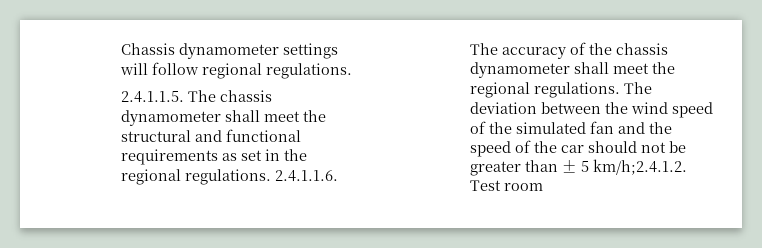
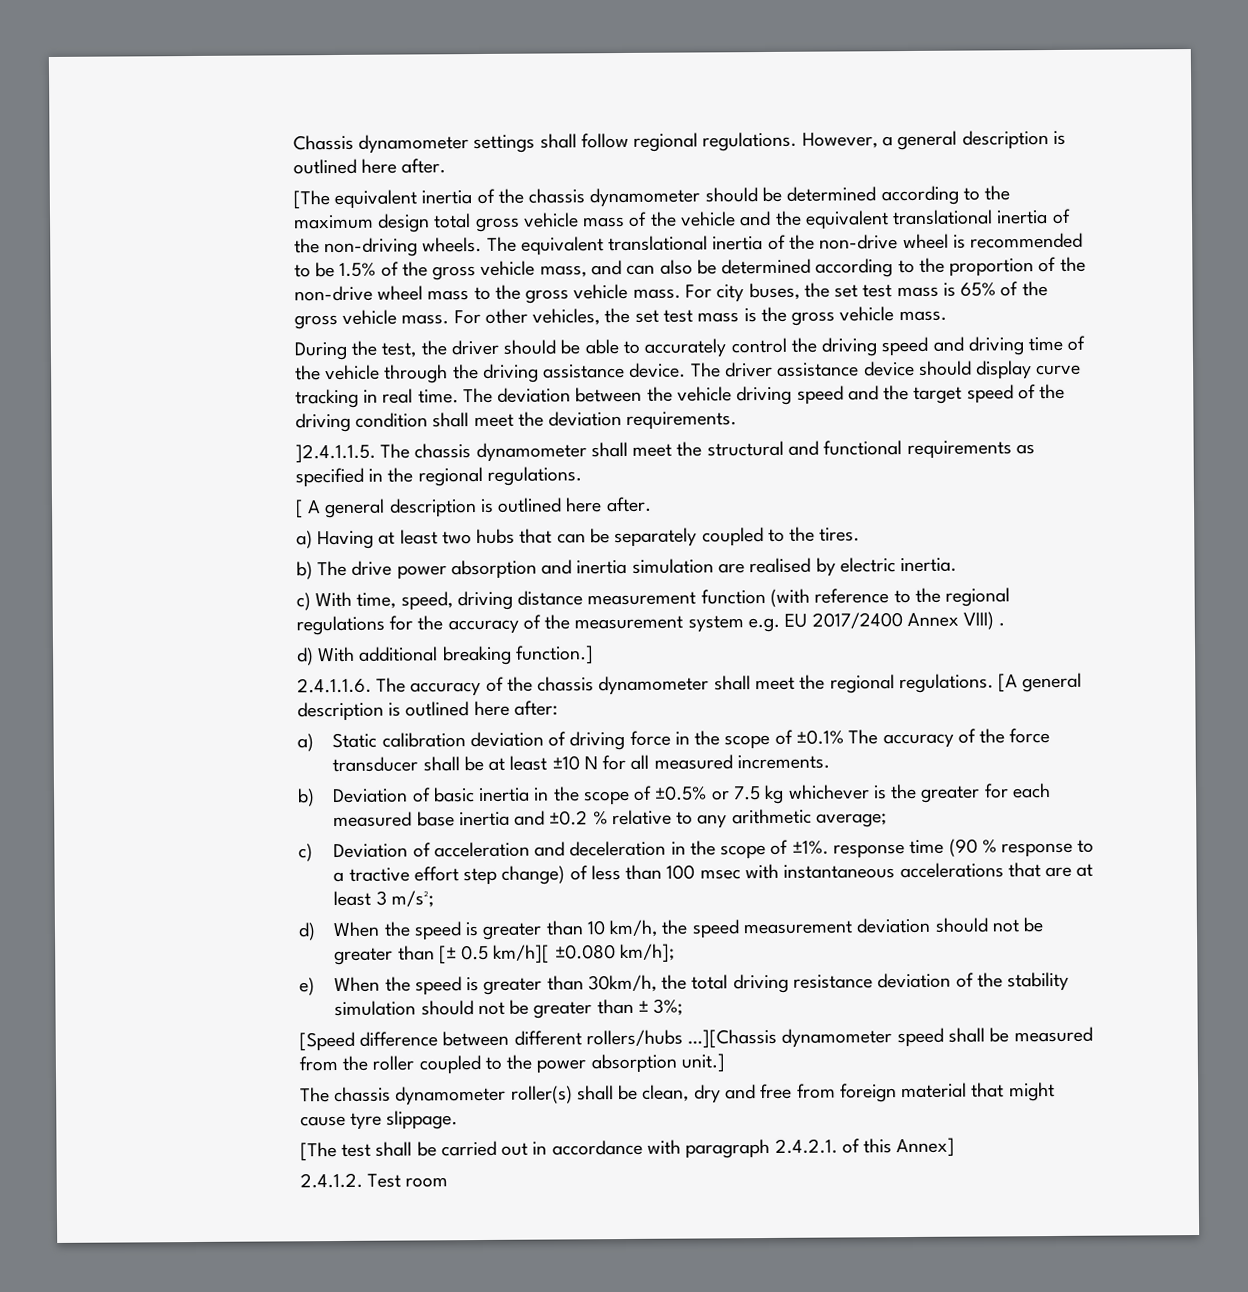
- Chassis dynamometer settings will follow regional regulations.
- 2.4.1.1.5. The chassis dynamometer shall meet the structural and functional requirements as set in the regional regulations. 2.4.1.1.6. The accuracy of the chassis dynamometer shall meet the regional regulations.
+ Chassis dynamometer settings shall follow regional regulations. However, a general description is outlined here after.
+ [The equivalent inertia of the chassis dynamometer should be determined according to the maximum design total gross vehicle mass of the vehicle and the equivalent translational inertia of the non-driving wheels. The equivalent translational inertia of the non-drive wheel is recommended to be 1.5% of the gross vehicle mass, and can also be determined according to the proportion of the non-drive wheel mass to the gross vehicle mass. For city buses, the set test mass is 65% of the gross vehicle mass. For other vehicles, the set test mass is the gross vehicle mass.
+ During the test, the driver should be able to accurately control the driving speed and driving time of the vehicle through the driving assistance device. The driver assistance device should display curve tracking in real time. The deviation between the vehicle driving speed and the target speed of the driving condition shall meet the deviation requirements.
+ ]2.4.1.1.5. The chassis dynamometer shall meet the structural and functional requirements as specified in the regional regulations.
+ [ A general description is outlined here after.
+ a) Having at least two hubs that can be separately coupled to the tires.
+ b) The drive power absorption and inertia simulation are realised by electric inertia.
+ c) With time, speed, driving distance measurement function (with reference to the regional regulations for the accuracy of the measurement system e.g. EU 2017/2400 Annex VIII) .
+ d) With additional breaking function.]
+ 2.4.1.1.6. The accuracy of the chassis dynamometer shall meet the regional regulations.
- The deviation between the wind speed of the simulated fan and the speed of the car should not be greater than ± 5 km/h;2.4.1.2. Test room
+ [A general description is outlined here after:
+ a) Static calibration deviation of driving force in the scope of ±0.1% The accuracy of the force transducer shall be at least ±10 N for all measured increments.
+ b) Deviation of basic inertia in the scope of ±0.5% or 7.5 kg whichever is the greater for each measured base inertia and ±0.2 % relative to any arithmetic average;
+ c) Deviation of acceleration and deceleration in the scope of ±1%. response time (90 % response to a tractive effort step change) of less than 100 msec with instantaneous accelerations that are at least 3 m/s²;
+ d) When the speed is greater than 10 km/h, the speed measurement deviation should not be greater than [± 0.5 km/h][ ±0.080 km/h];
+ e) When the speed is greater than 30km/h, the total driving resistance deviation of the stability simulation should not be greater than ± 3%;
+ [Speed difference between different rollers/hubs …][Chassis dynamometer speed shall be measured from the roller coupled to the power absorption unit.]
+ The chassis dynamometer roller(s) shall be clean, dry and free from foreign material that might cause tyre slippage.
+ [The test shall be carried out in accordance with paragraph 2.4.2.1. of this Annex]
+ 2.4.1.2. Test room

